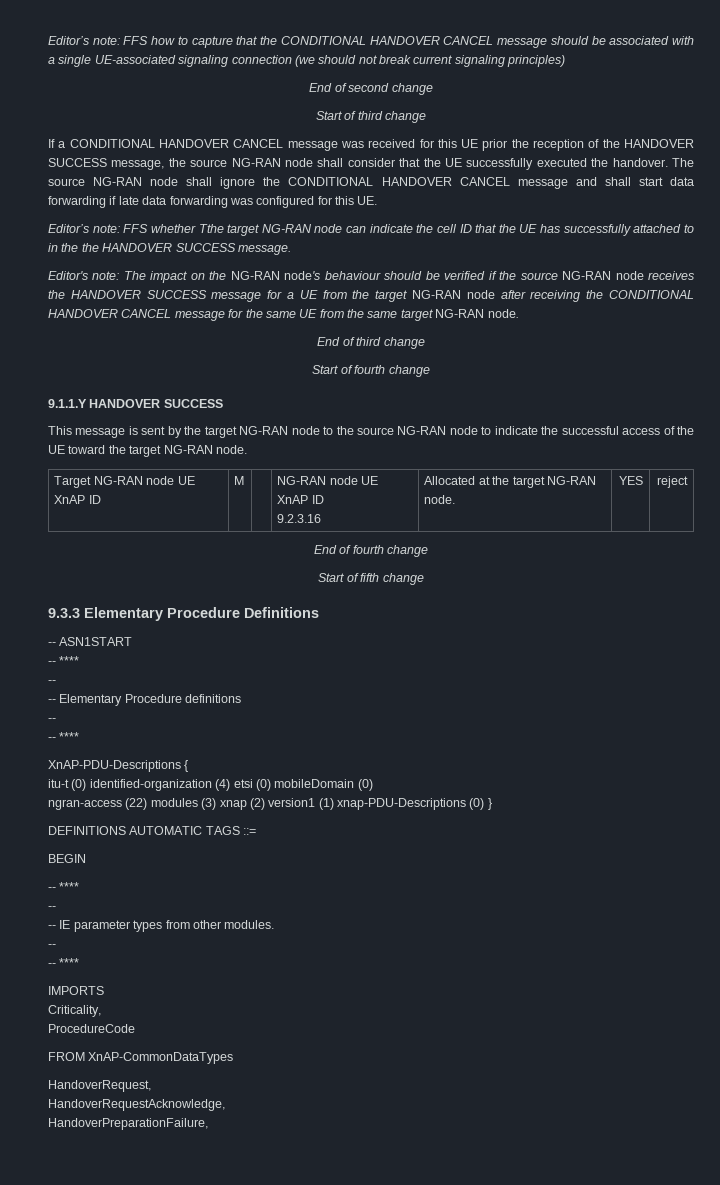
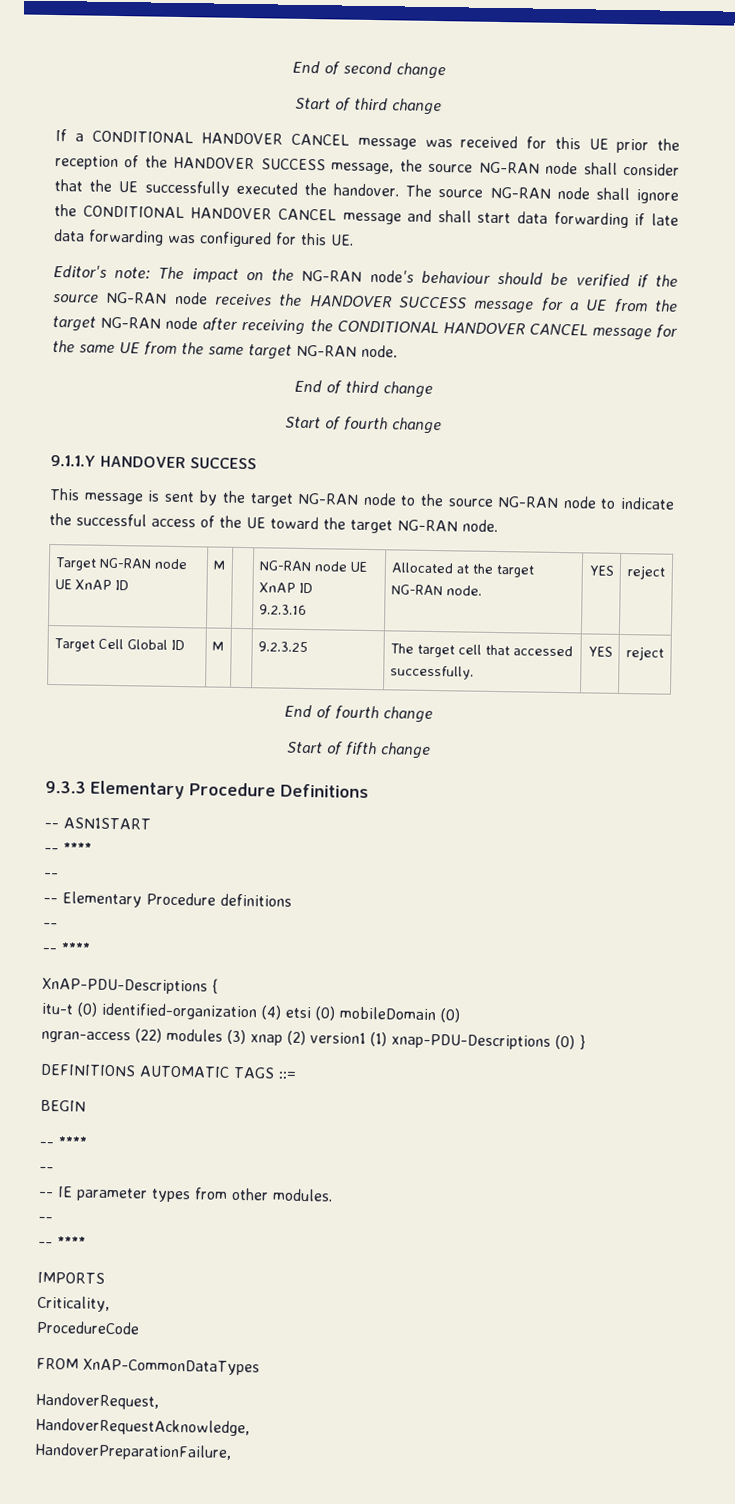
- Editor’s note: FFS how to capture that the CONDITIONAL HANDOVER CANCEL message should be associated with a single UE-associated signaling connection (we should not break current signaling principles)
- Editor’s note: FFS whether Tthe target NG-RAN node can indicate the cell ID that the UE has successfully attached to in the the HANDOVER SUCCESS message.
+ Target Cell Global ID | M | | 9.2.3.25 | The target cell that accessed successfully. | YES | reject

